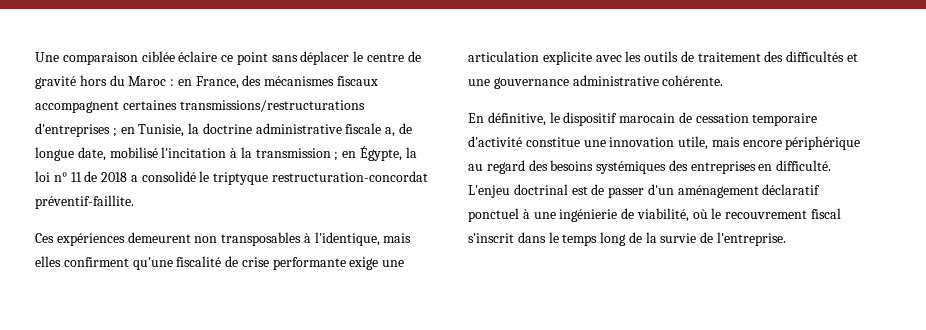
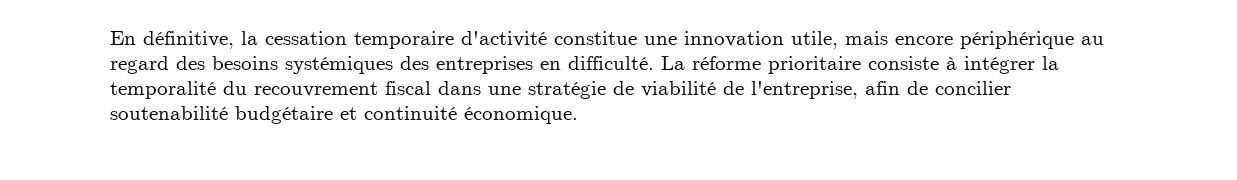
- Une comparaison ciblée éclaire ce point sans déplacer le centre de gravité hors du Maroc : en France, des mécanismes fiscaux accompagnent certaines transmissions/restructurations d'entreprises ; en Tunisie, la doctrine administrative fiscale a, de longue date, mobilisé l'incitation à la transmission ; en Égypte, la loi n° 11 de 2018 a consolidé le triptyque restructuration-concordat préventif-faillite.
- Ces expériences demeurent non transposables à l'identique, mais elles confirment qu'une fiscalité de crise performante exige une articulation explicite avec les outils de traitement des difficultés et une gouvernance administrative cohérente.
- En définitive, le dispositif marocain de cessation temporaire d'activité constitue une innovation utile, mais encore périphérique au regard des besoins systémiques des entreprises en difficulté.
+ En définitive, la cessation temporaire d'activité constitue une innovation utile, mais encore périphérique au regard des besoins systémiques des entreprises en difficulté.
- L'enjeu doctrinal est de passer d'un aménagement déclaratif ponctuel à une ingénierie de viabilité, où le recouvrement fiscal s'inscrit dans le temps long de la survie de l'entreprise.
+ La réforme prioritaire consiste à intégrer la temporalité du recouvrement fiscal dans une stratégie de viabilité de l'entreprise, afin de concilier soutenabilité budgétaire et continuité économique.

